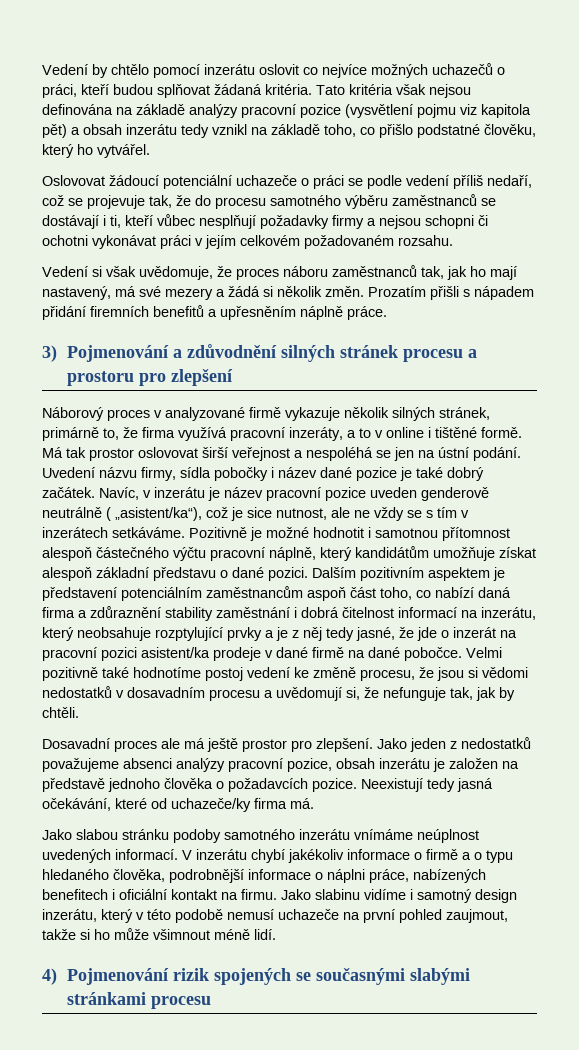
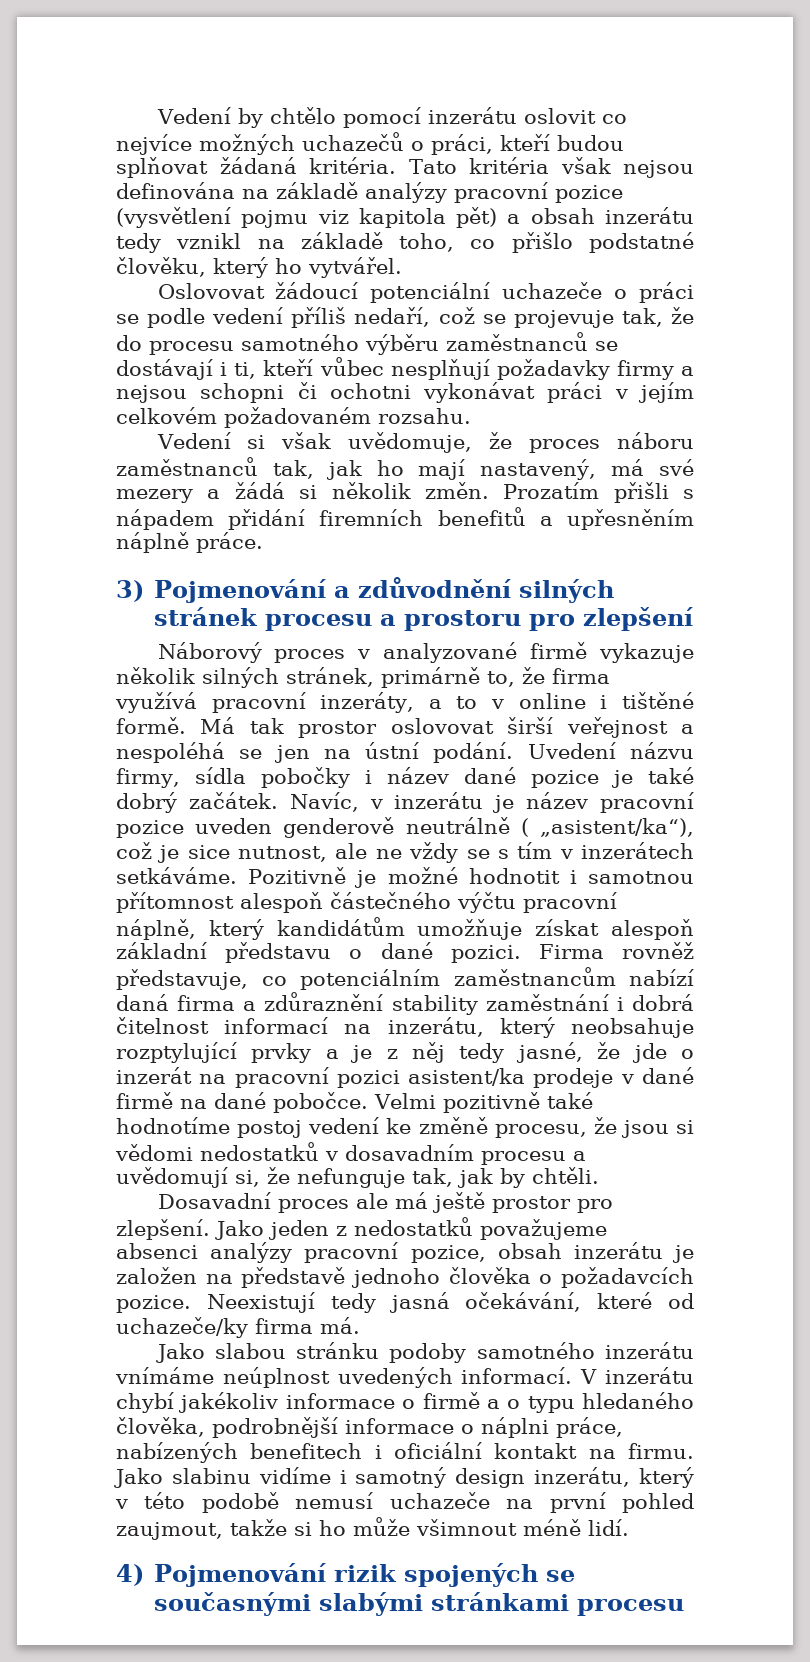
- Dalším pozitivním aspektem je představení potenciálním zaměstnancům aspoň část toho, co nabízí daná firma a zdůraznění stability zaměstnání i dobrá čitelnost informací na inzerátu, který neobsahuje rozptylující prvky a je z něj tedy jasné, že jde o inzerát na pracovní pozici asistent/ka prodeje v dané firmě na dané pobočce.
+ Firma rovněž představuje, co potenciálním zaměstnancům nabízí daná firma a zdůraznění stability zaměstnání i dobrá čitelnost informací na inzerátu, který neobsahuje rozptylující prvky a je z něj tedy jasné, že jde o inzerát na pracovní pozici asistent/ka prodeje v dané firmě na dané pobočce.

